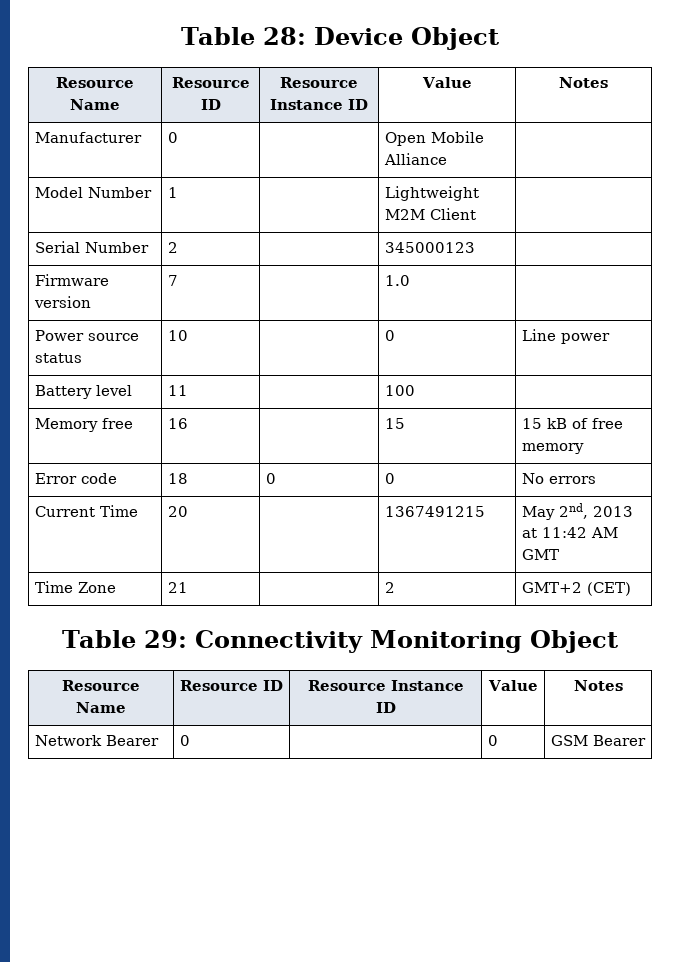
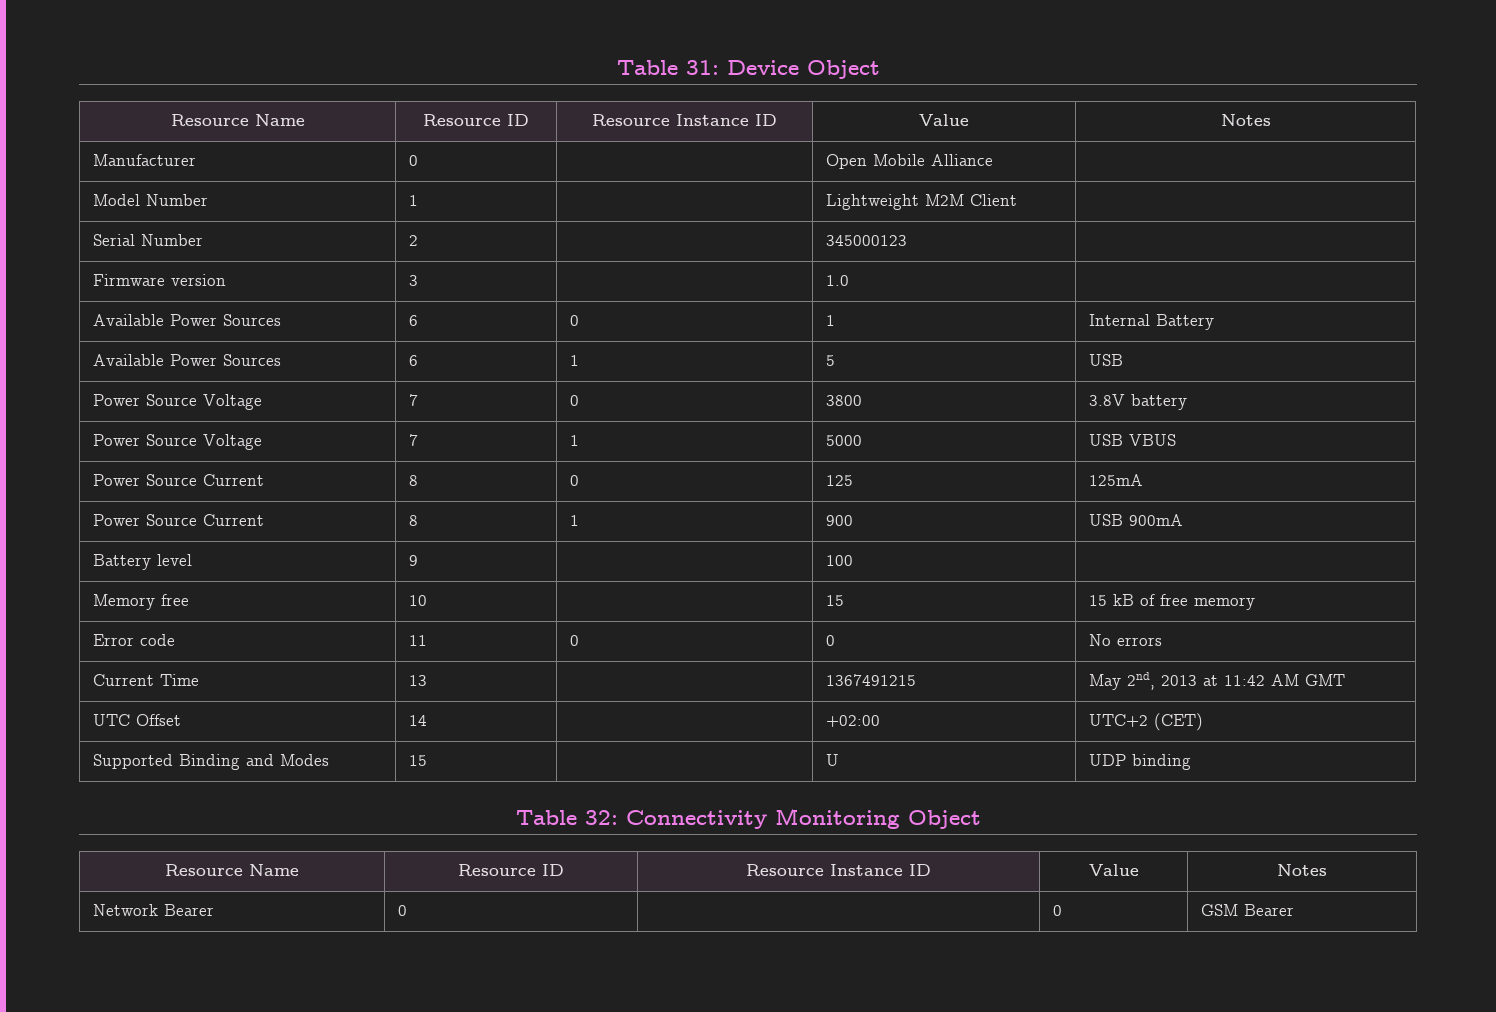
- Table 28: Device Object
+ Table 31: Device Object
- Firmware version | 7 | | 1.0 |
+ Firmware version | 3 | | 1.0 |
- Power source status | 10 | | 0 | Line power
+ Available Power Sources | 6 | 0 | 1 | Internal Battery
+ Available Power Sources | 6 | 1 | 5 | USB
+ Power Source Voltage | 7 | 0 | 3800 | 3.8V battery
+ Power Source Voltage | 7 | 1 | 5000 | USB VBUS
+ Power Source Current | 8 | 0 | 125 | 125mA
+ Power Source Current | 8 | 1 | 900 | USB 900mA
- Battery level | 11 | | 100 |
+ Battery level | 9 | | 100 |
- Memory free | 16 | | 15 | 15 kB of free memory
+ Memory free | 10 | | 15 | 15 kB of free memory
- Error code | 18 | 0 | 0 | No errors
+ Error code | 11 | 0 | 0 | No errors
- Current Time | 20 | | 1367491215 | May 2nd, 2013 at 11:42 AM GMT
+ Current Time | 13 | | 1367491215 | May 2nd, 2013 at 11:42 AM GMT
- Time Zone | 21 | | 2 | GMT+2 (CET)
- Table 29: Connectivity Monitoring Object
+ UTC Offset | 14 | | +02:00 | UTC+2 (CET)
+ Supported Binding and Modes | 15 | | U | UDP binding
+ Table 32: Connectivity Monitoring Object

